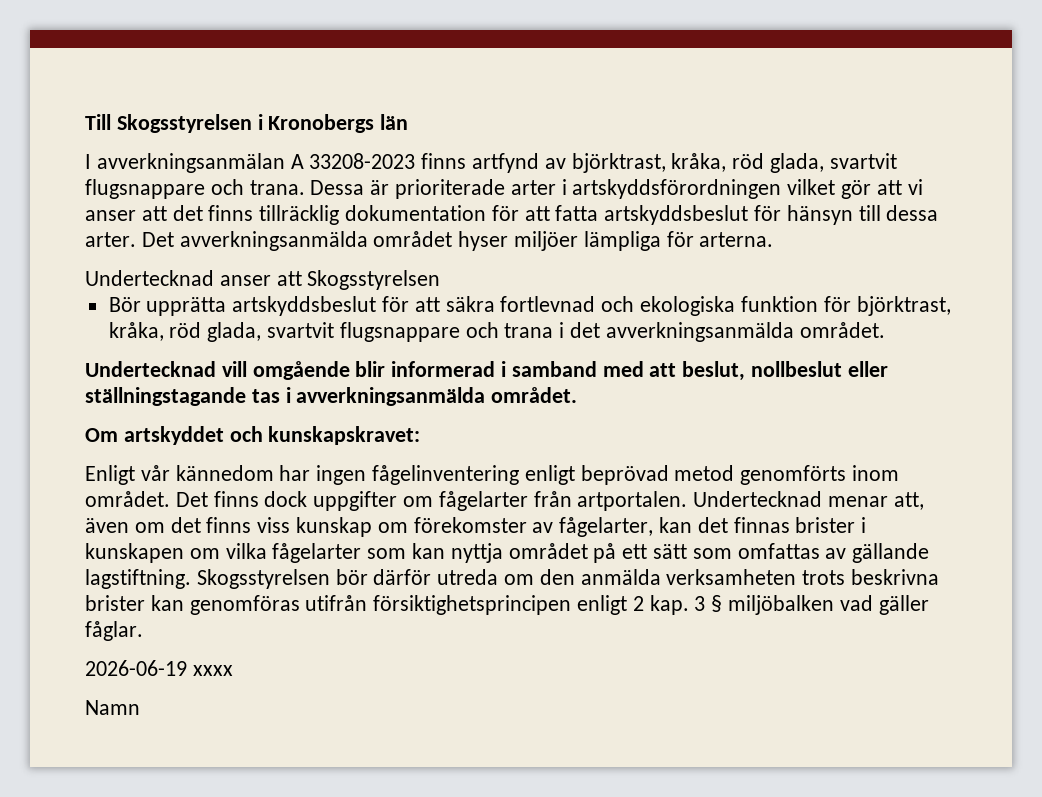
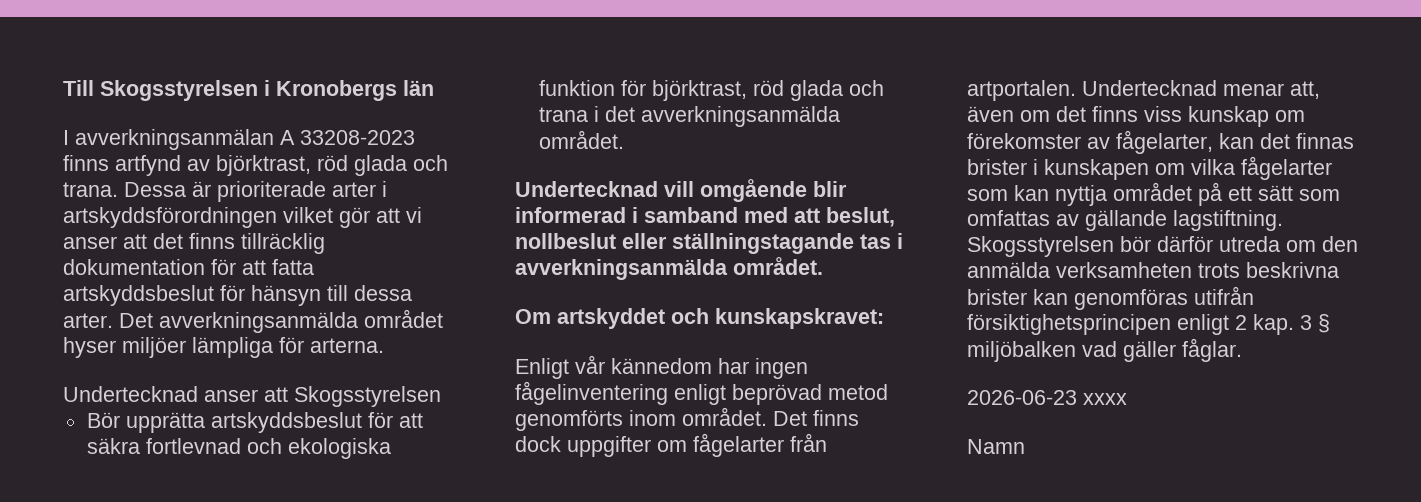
- I avverkningsanmälan A 33208-2023 finns artfynd av björktrast, kråka, röd glada, svartvit flugsnappare och trana.
+ I avverkningsanmälan A 33208-2023 finns artfynd av björktrast, röd glada och trana.
- Bör upprätta artskyddsbeslut för att säkra fortlevnad och ekologiska funktion för björktrast, kråka, röd glada, svartvit flugsnappare och trana i det avverkningsanmälda området.
+ Bör upprätta artskyddsbeslut för att säkra fortlevnad och ekologiska funktion för björktrast, röd glada och trana i det avverkningsanmälda området.
- 2026-06-19 xxxx
+ 2026-06-23 xxxx

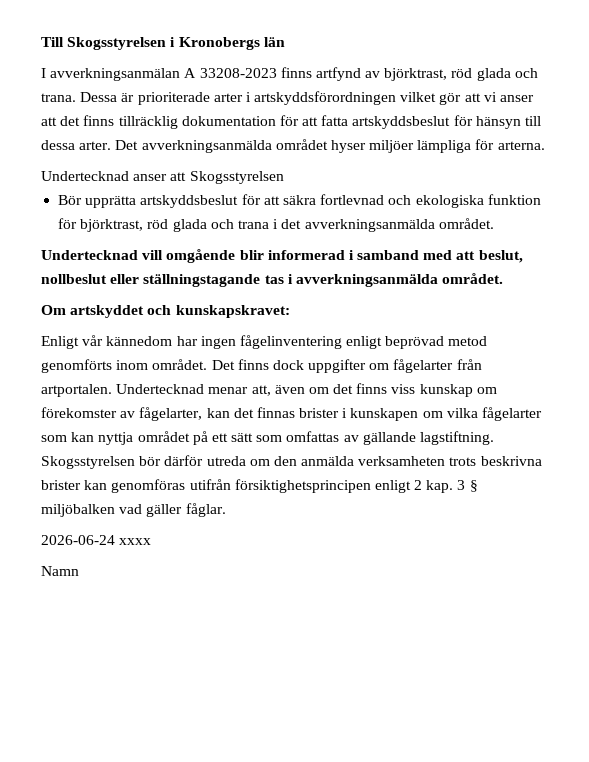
- 2026-06-23 xxxx
+ 2026-06-24 xxxx

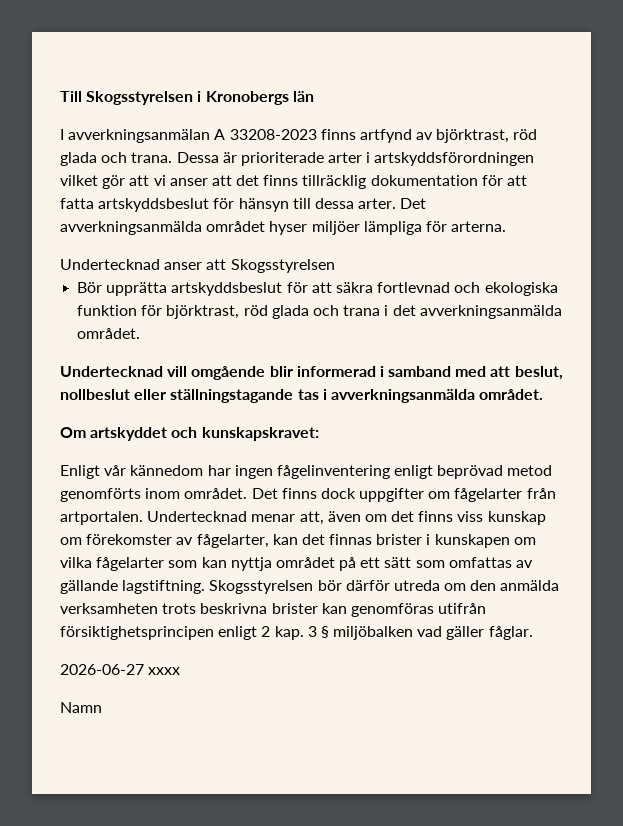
- 2026-06-24 xxxx
+ 2026-06-27 xxxx

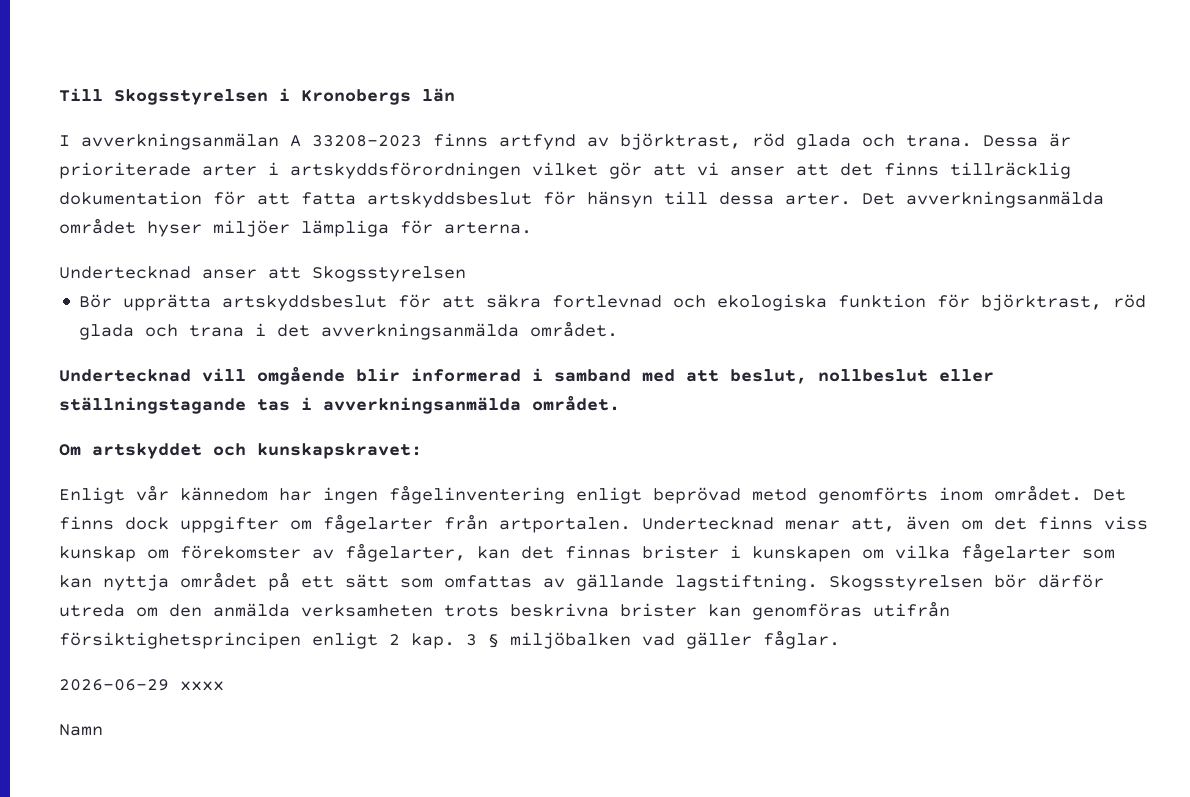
- 2026-06-27 xxxx
+ 2026-06-29 xxxx

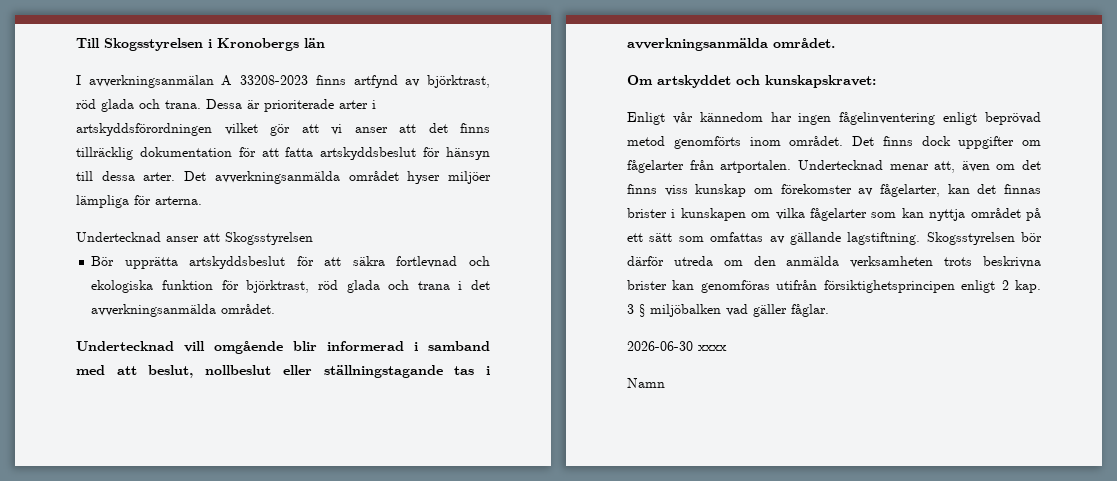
- 2026-06-29 xxxx
+ 2026-06-30 xxxx

